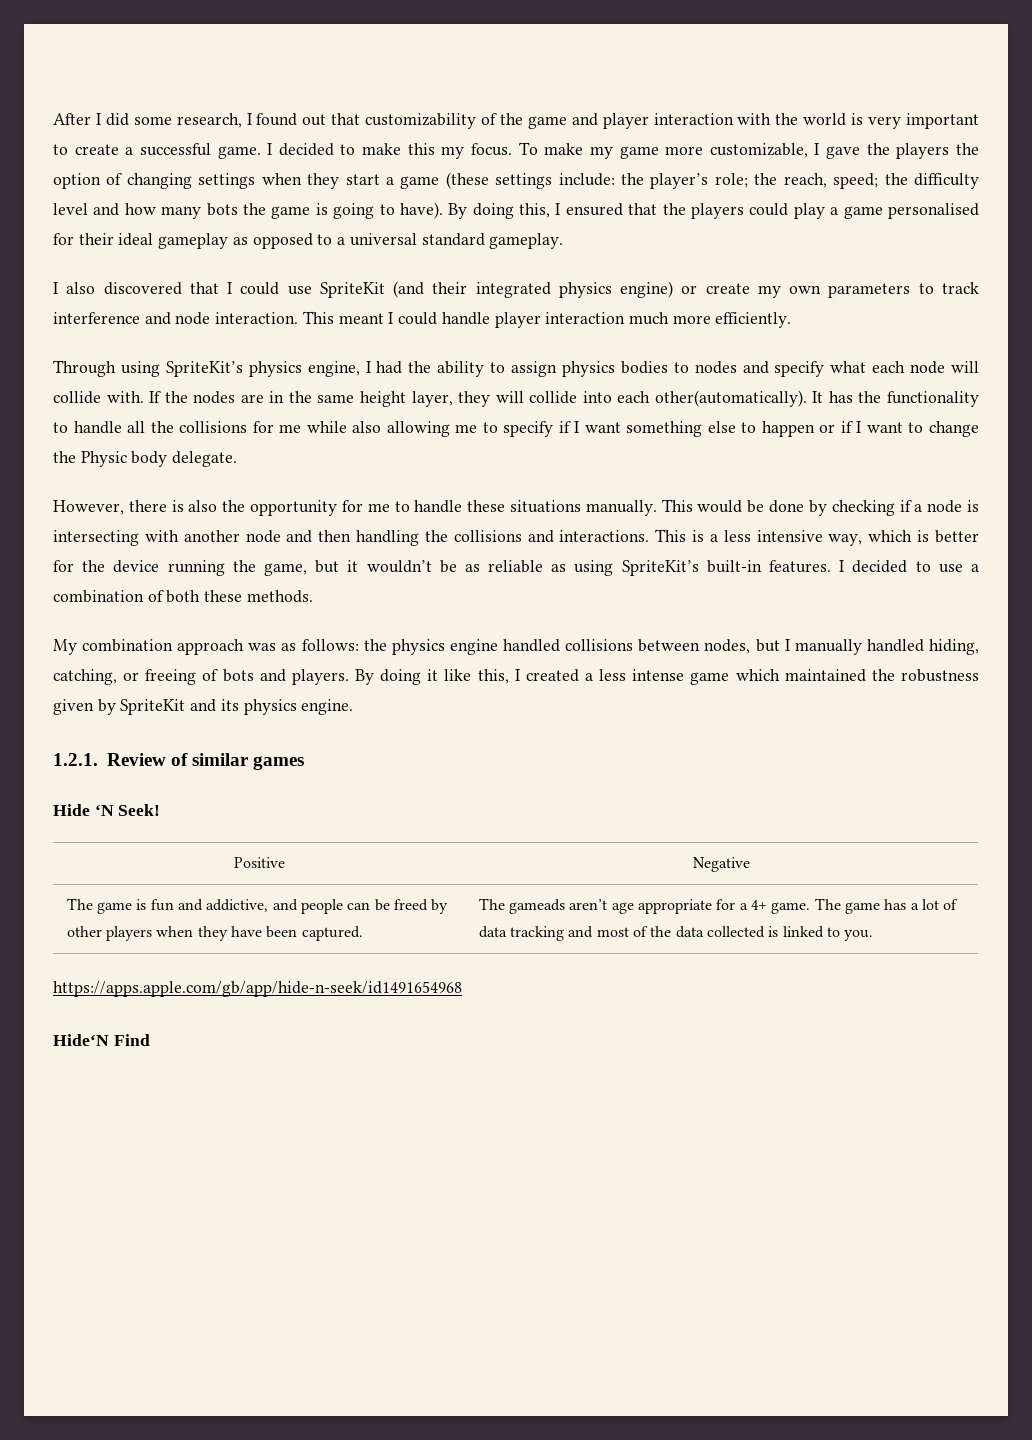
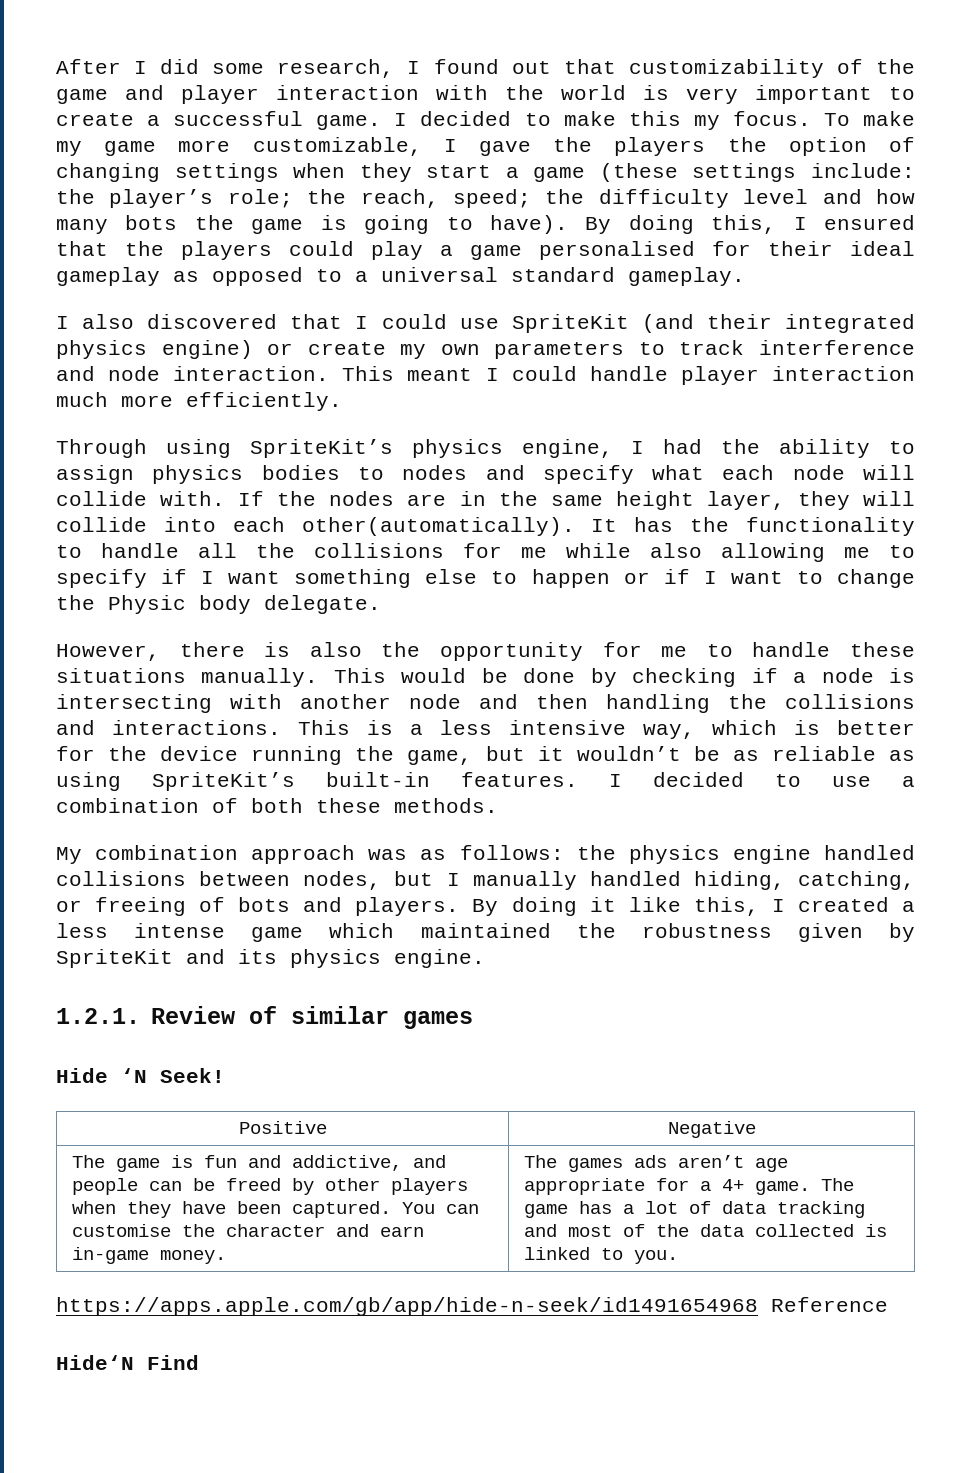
- The game is fun and addictive, and people can be freed by other players when they have been captured. | The gameads aren’t age appropriate for a 4+ game.
+ The game is fun and addictive, and people can be freed by other players when they have been captured. You can customise the character and earn in-game money. | The games ads aren’t age appropriate for a 4+ game.
- https://apps.apple.com/gb/app/hide-n-seek/id1491654968
+ https://apps.apple.com/gb/app/hide-n-seek/id1491654968 Reference

